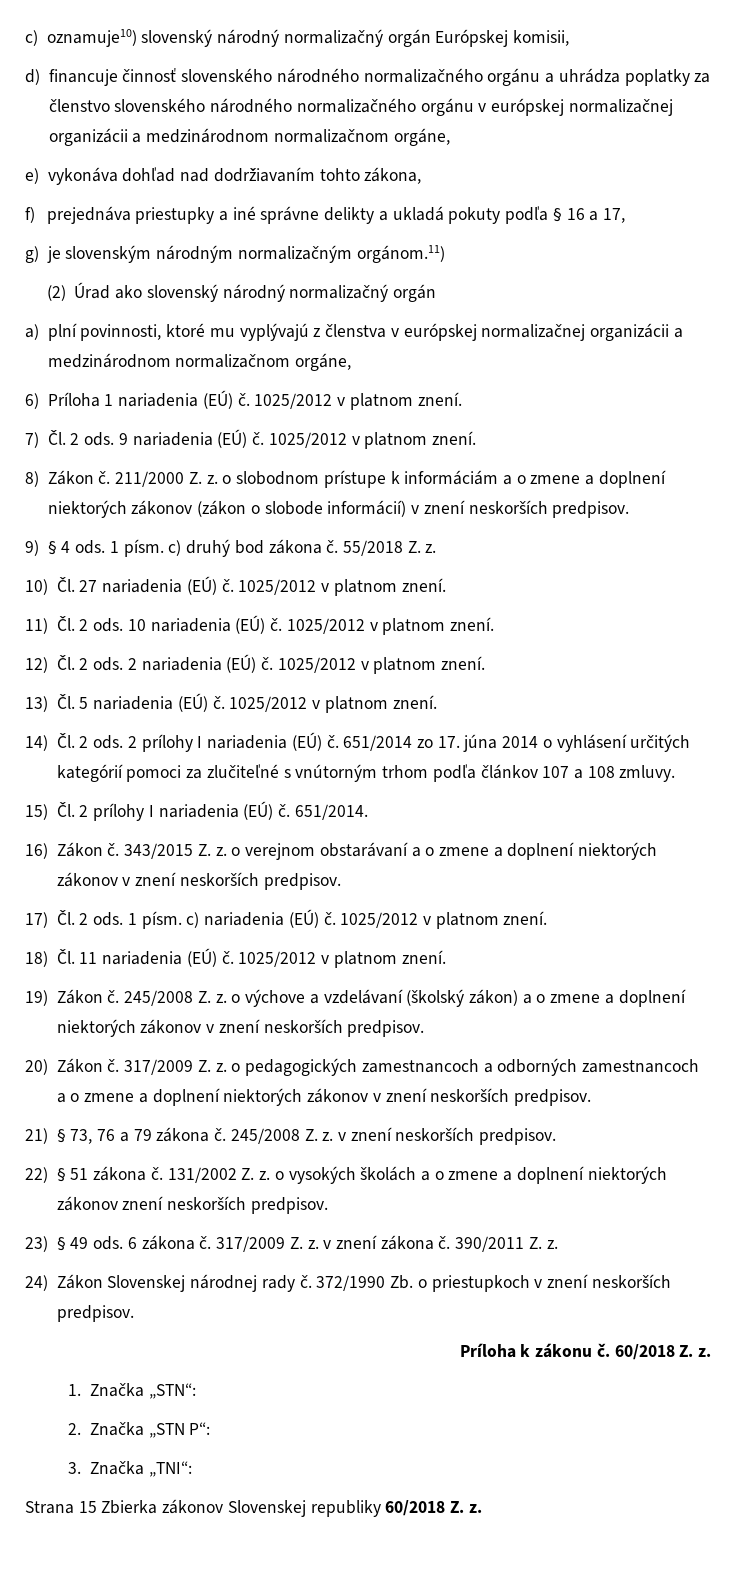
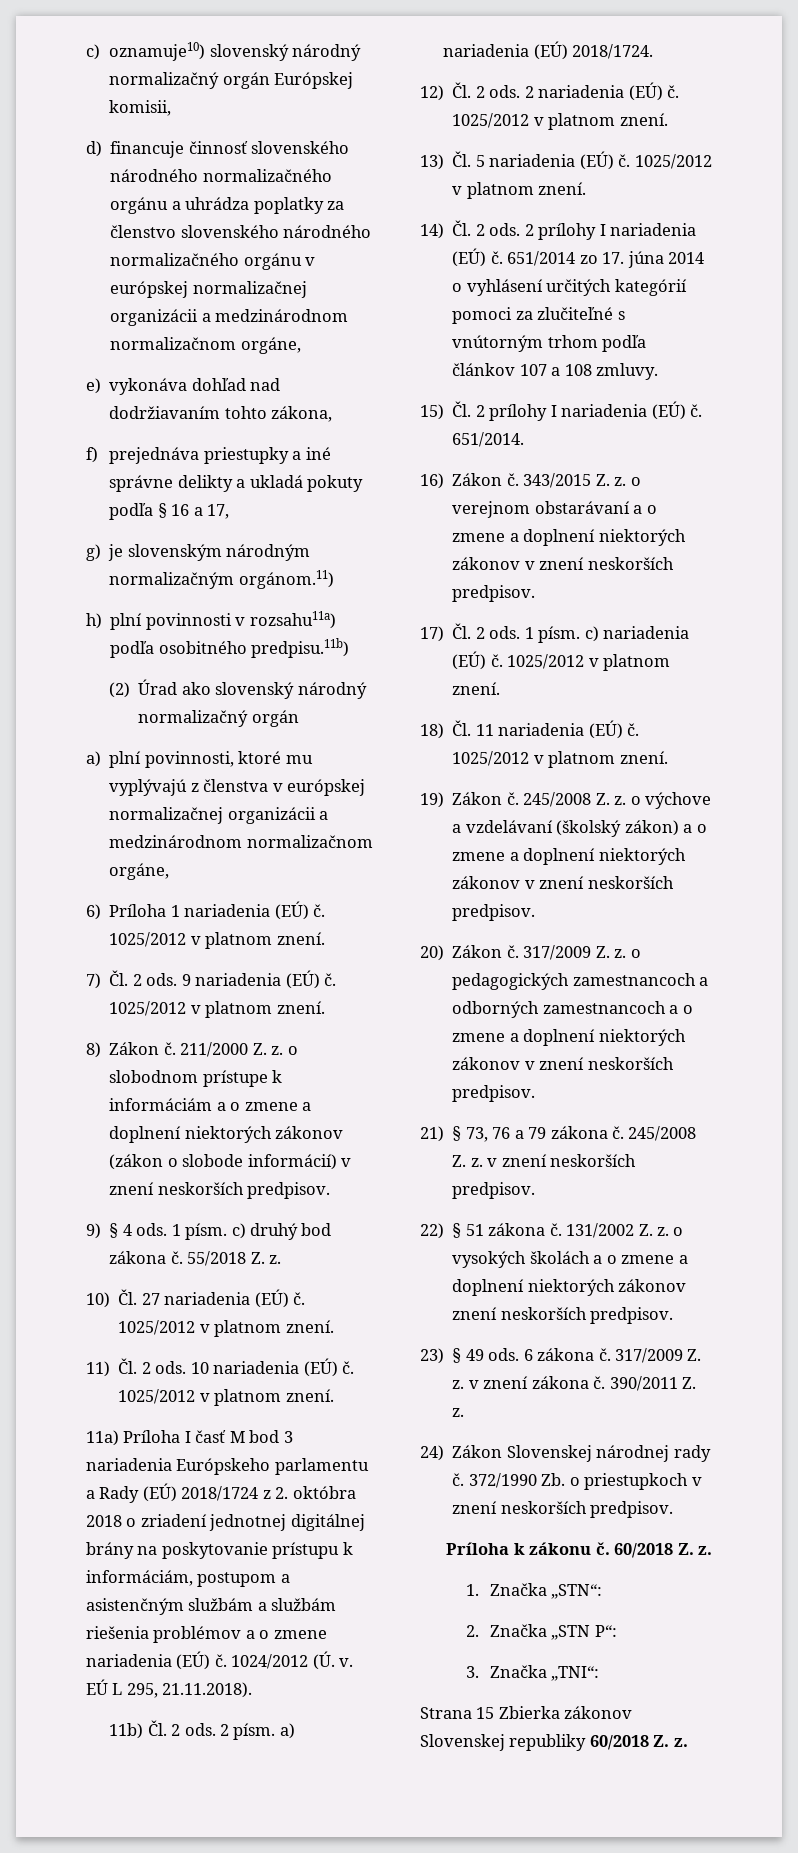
+ h) plní povinnosti v rozsahu11a) podľa osobitného predpisu.11b)
+ 11a) Príloha I časť M bod 3 nariadenia Európskeho parlamentu a Rady (EÚ) 2018/1724 z 2. októbra 2018 o zriadení jednotnej digitálnej brány na poskytovanie prístupu k informáciám, postupom a asistenčným službám a službám riešenia problémov a o zmene nariadenia (EÚ) č. 1024/2012 (Ú. v. EÚ L 295, 21.11.2018).
+ 11b) Čl. 2 ods. 2 písm. a) nariadenia (EÚ) 2018/1724.

